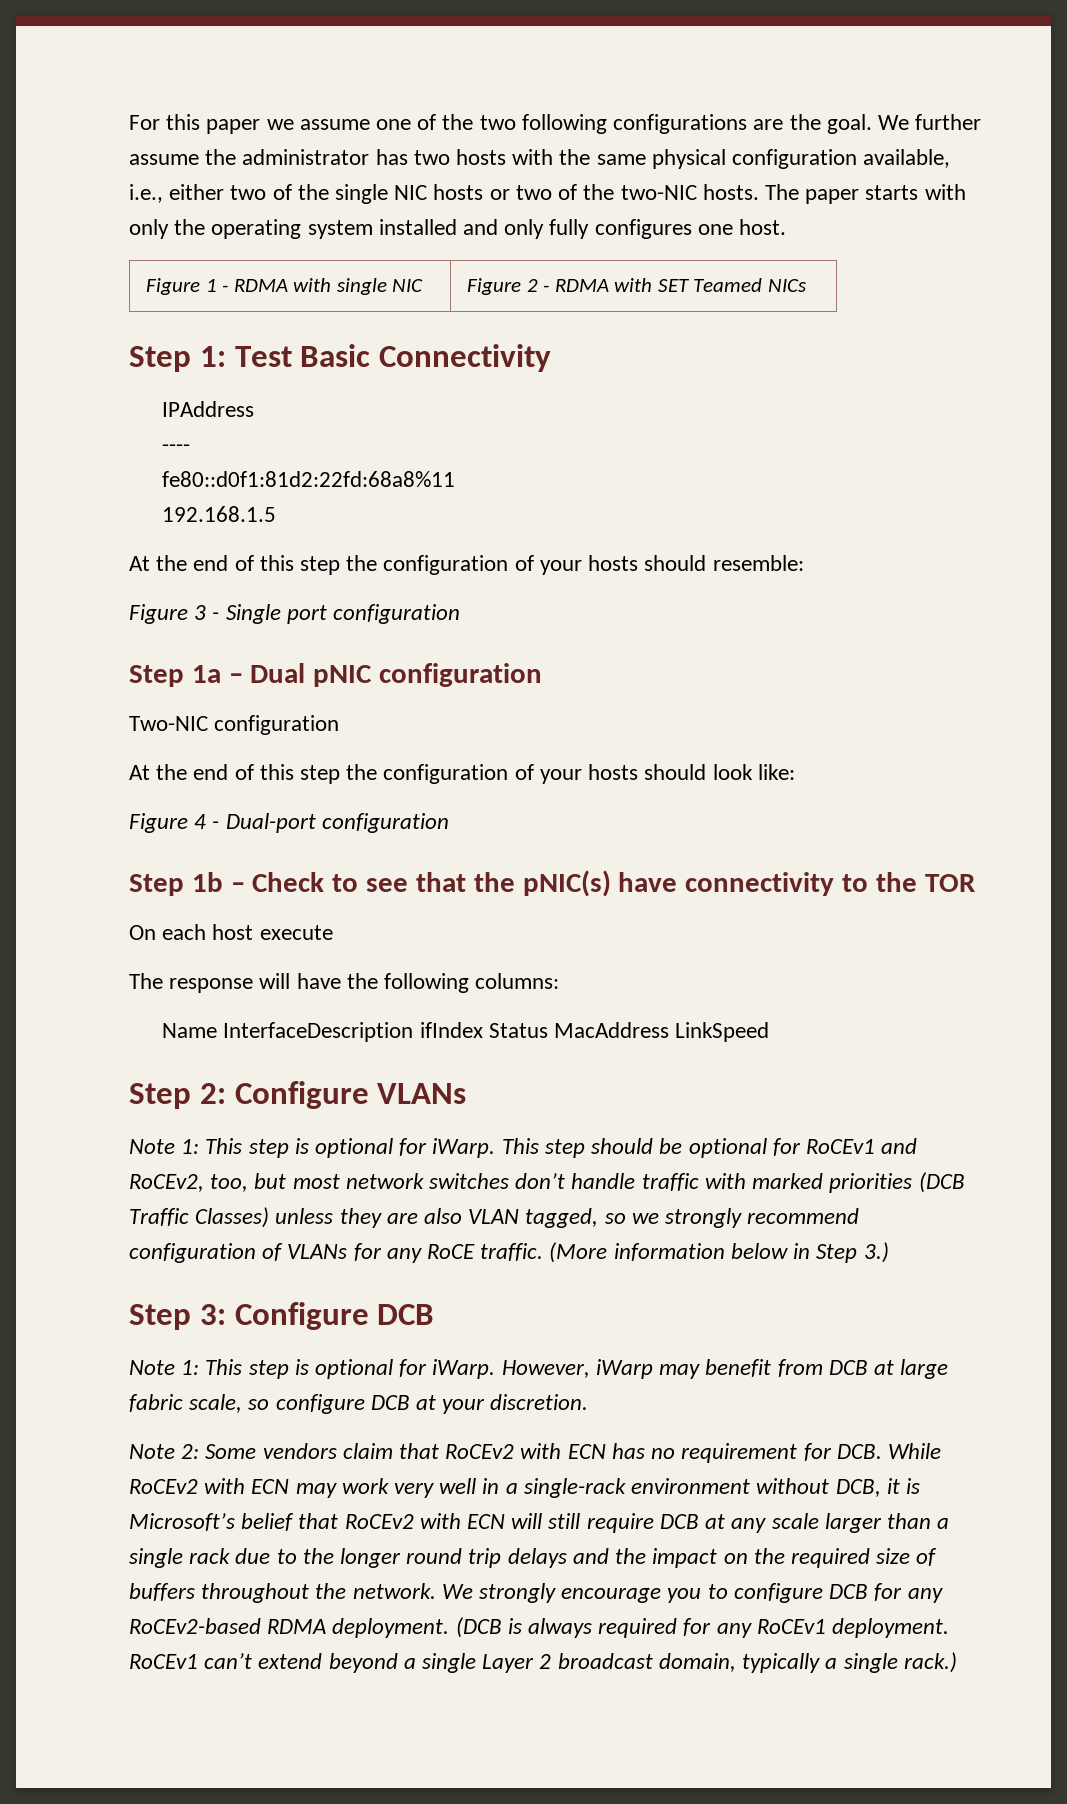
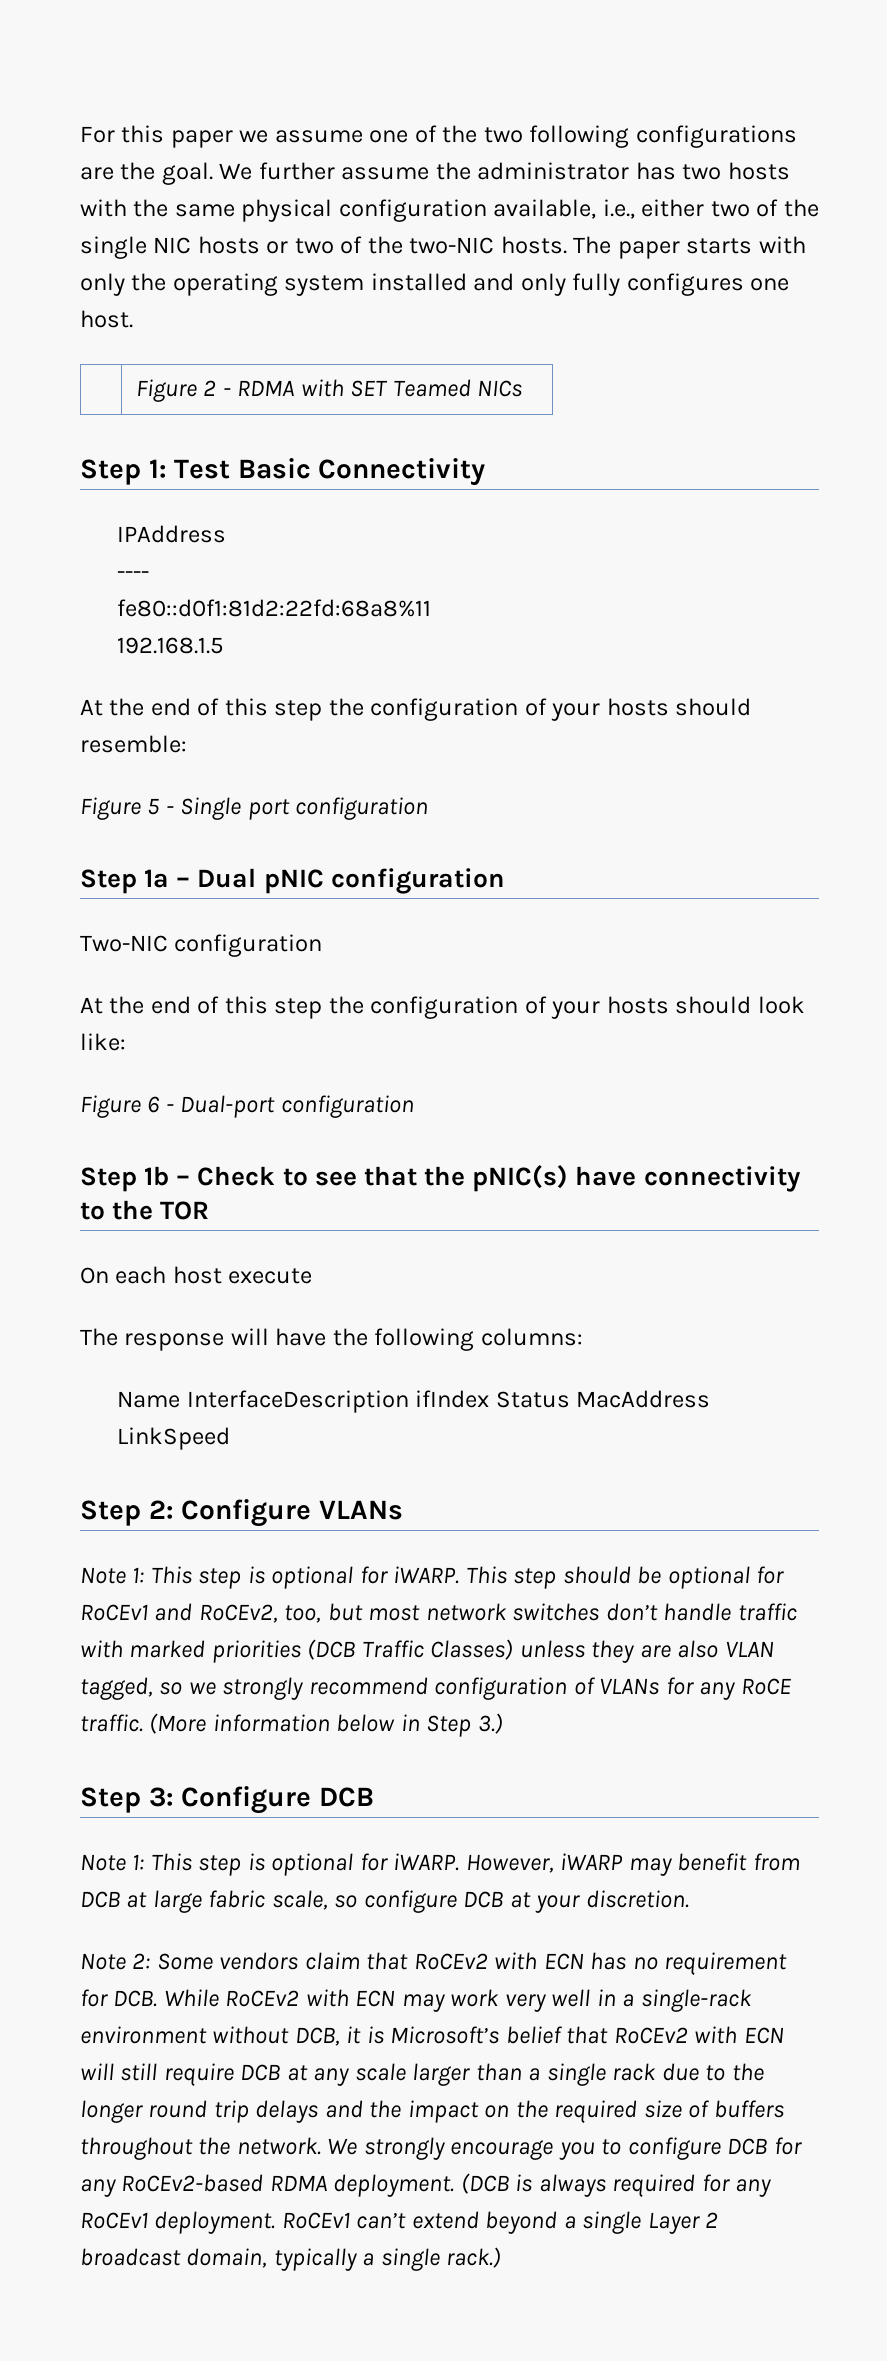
- Figure 1 - RDMA with single NIC | Figure 2 - RDMA with SET Teamed NICs
+ | Figure 2 - RDMA with SET Teamed NICs
- Figure 3 - Single port configuration
+ Figure 5 - Single port configuration
- Figure 4 - Dual-port configuration
+ Figure 6 - Dual-port configuration
  Step 2: Configure VLANs
- Note 1: This step is optional for iWarp.
+ Note 1: This step is optional for iWARP.
- Note 1: This step is optional for iWarp. However, iWarp may benefit from DCB at large fabric scale, so configure DCB at your discretion.
+ Note 1: This step is optional for iWARP. However, iWARP may benefit from DCB at large fabric scale, so configure DCB at your discretion.

